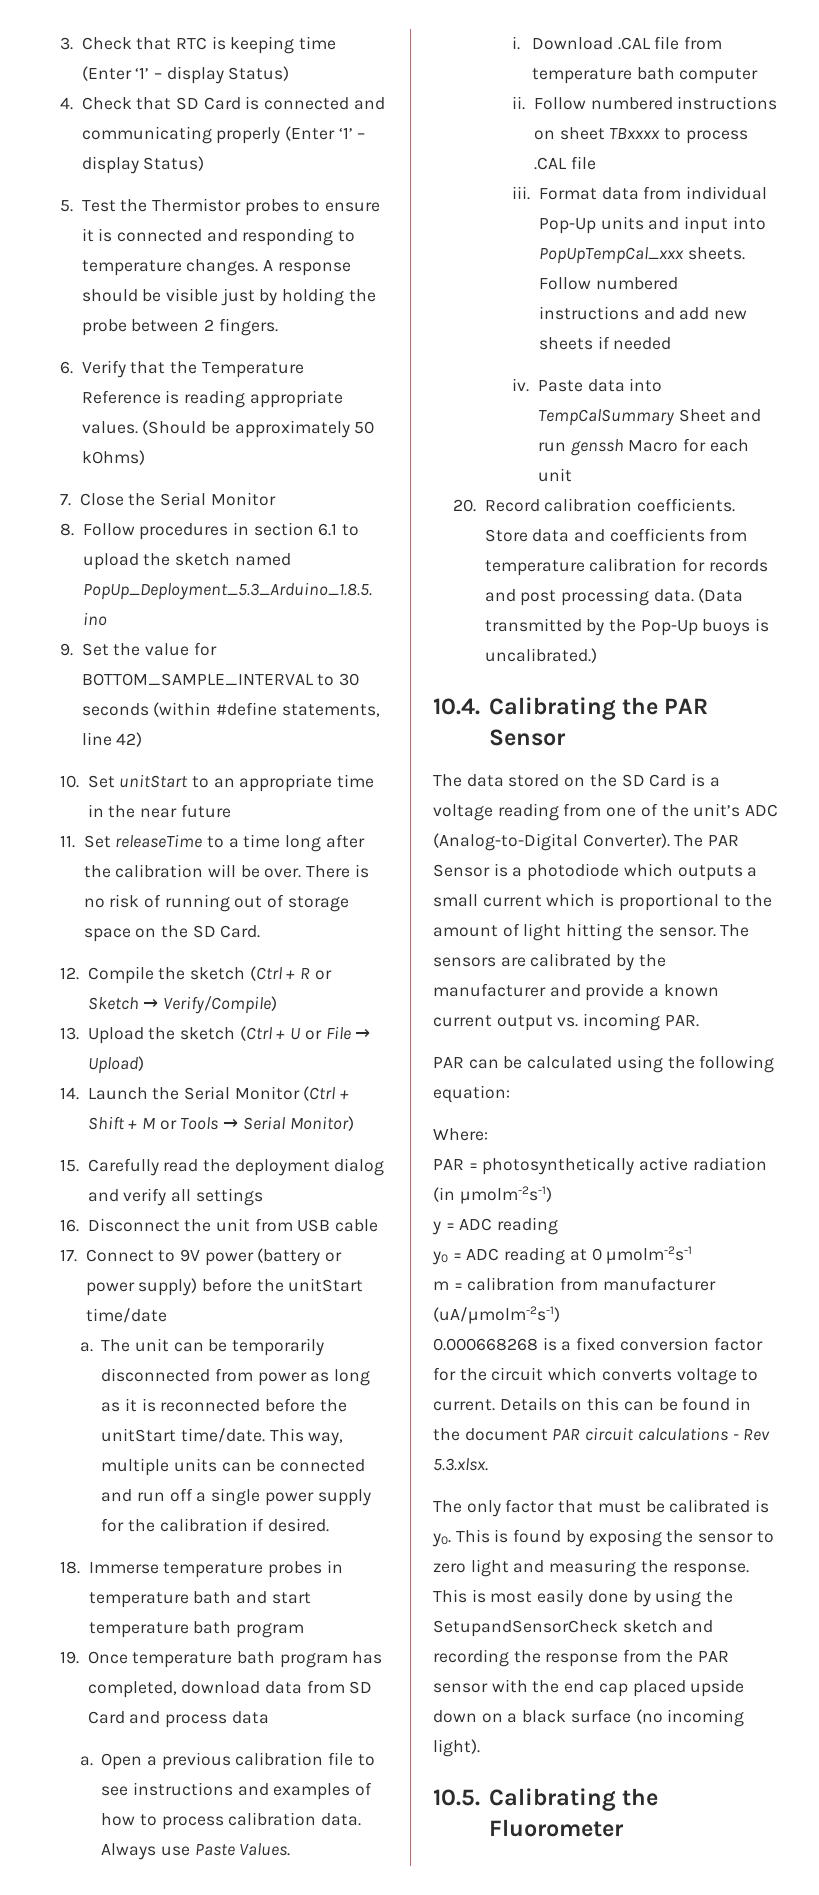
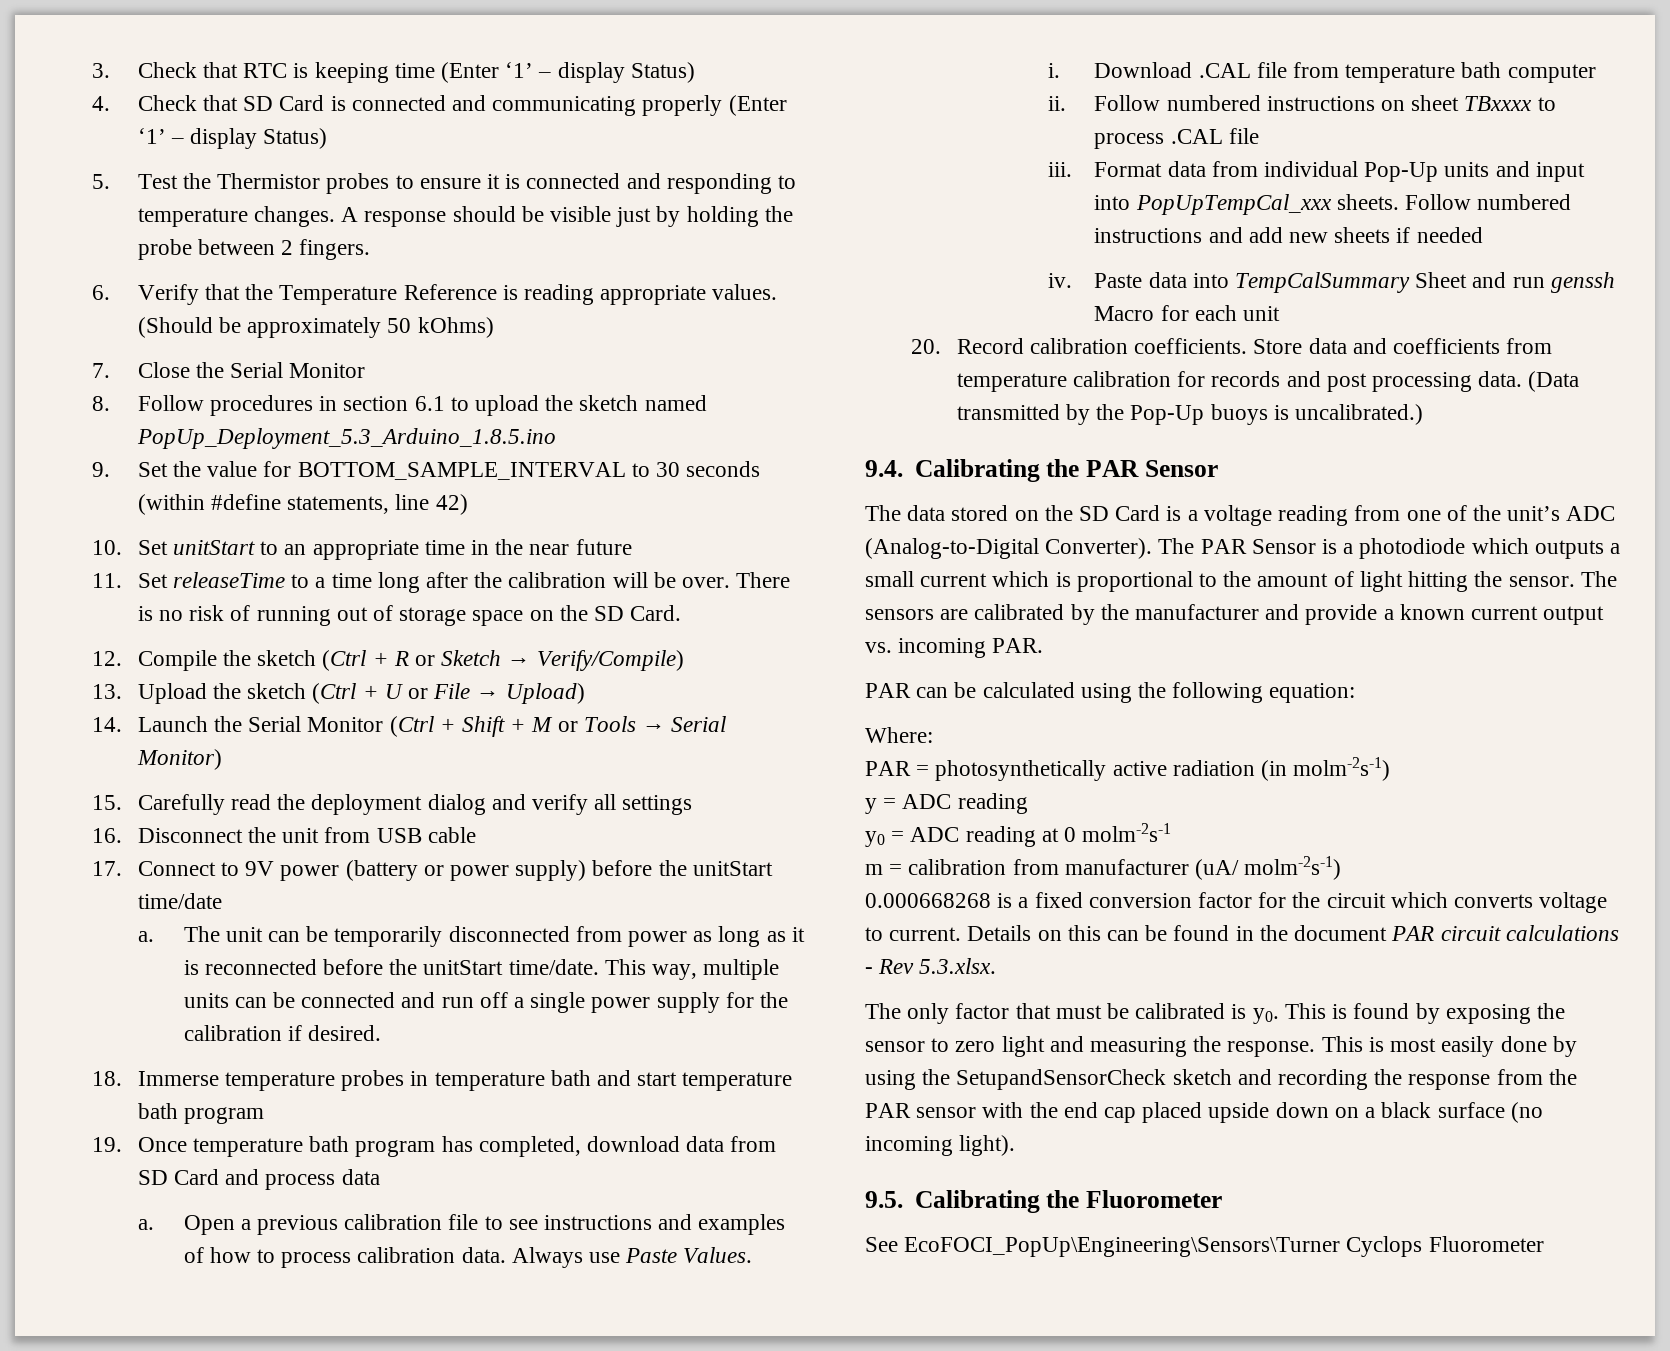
- 10.4. Calibrating the PAR Sensor
+ 9.4. Calibrating the PAR Sensor
- PAR = photosynthetically active radiation (in μmolm-2s-1)
+ PAR = photosynthetically active radiation (in molm-2s-1)
- y0 = ADC reading at 0 μmolm-2s-1
+ y0 = ADC reading at 0 molm-2s-1
- m = calibration from manufacturer (uA/μmolm-2s-1)
+ m = calibration from manufacturer (uA/ molm-2s-1)
- 10.5. Calibrating the Fluorometer
+ 9.5. Calibrating the Fluorometer
+ See EcoFOCI_PopUp\Engineering\Sensors\Turner Cyclops Fluorometer

